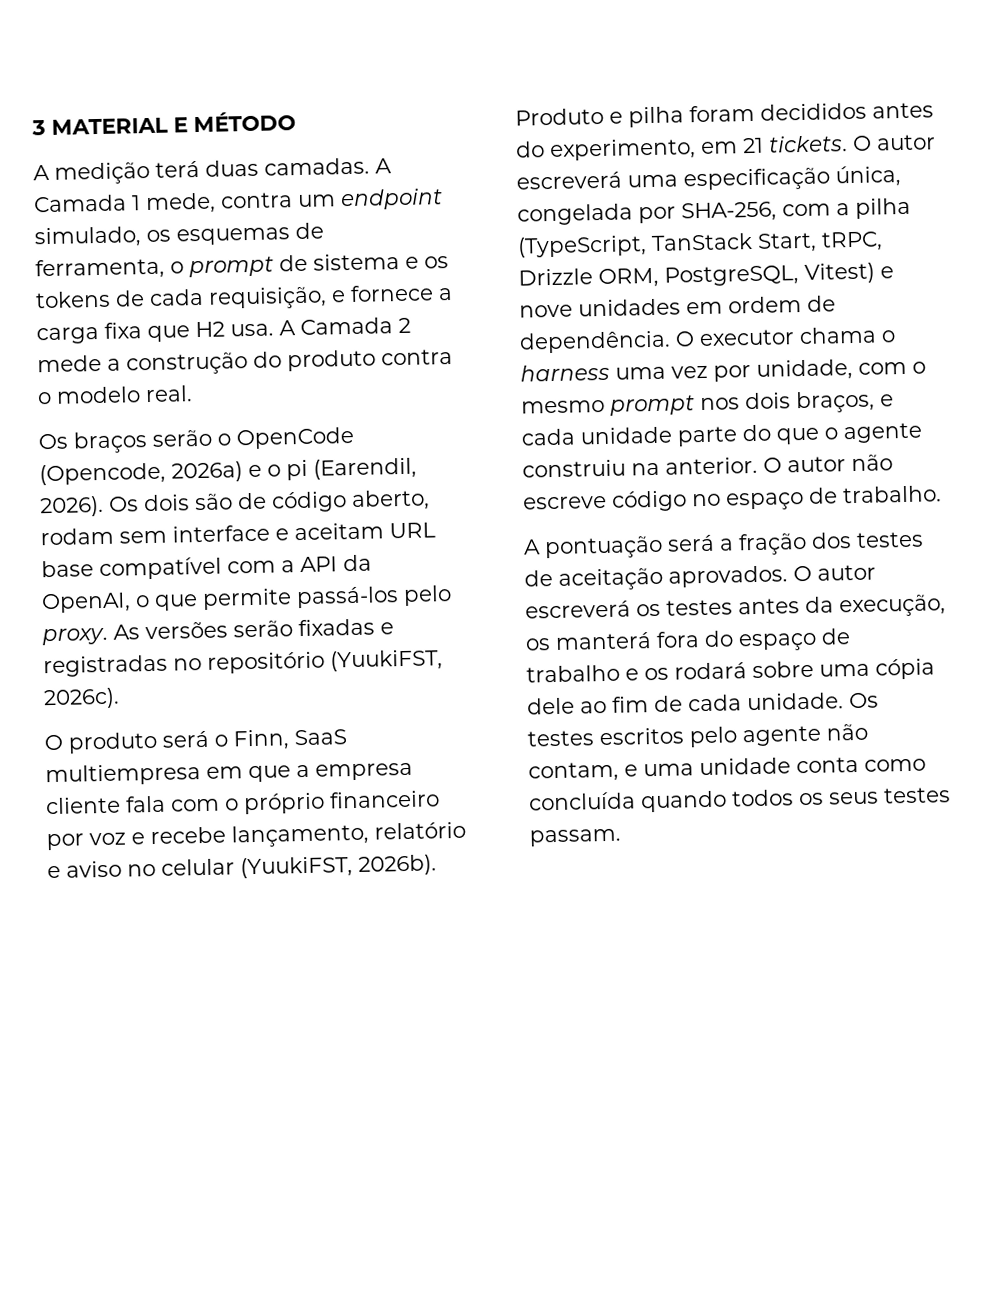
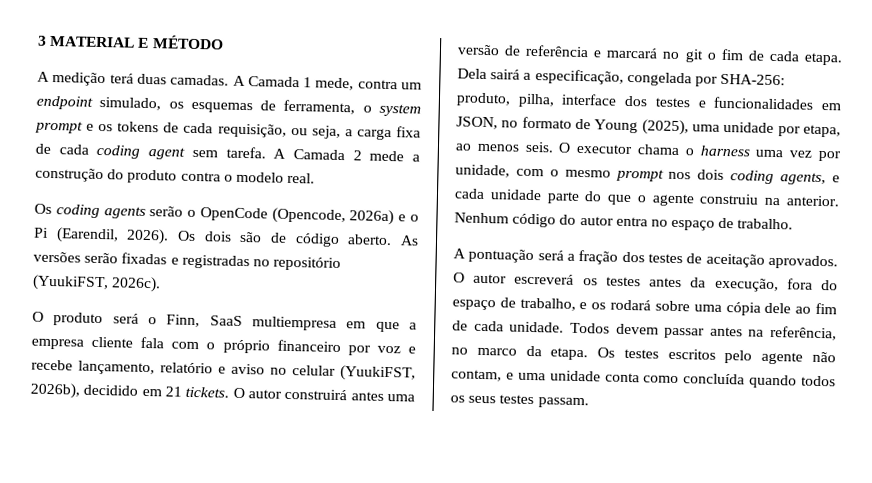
- A Camada 1 mede, contra um endpoint simulado, os esquemas de ferramenta, o prompt de sistema e os tokens de cada requisição, e fornece a carga fixa que H2 usa.
+ A Camada 1 mede, contra um endpoint simulado, os esquemas de ferramenta, o system prompt e os tokens de cada requisição, ou seja, a carga fixa de cada coding agent sem tarefa.
- Os braços serão o OpenCode (Opencode, 2026a) e o pi (Earendil, 2026).
+ Os coding agents serão o OpenCode (Opencode, 2026a) e o Pi (Earendil, 2026).
- Os dois são de código aberto, rodam sem interface e aceitam URL base compatível com a API da OpenAI, o que permite passá-los pelo proxy.
+ Os dois são de código aberto.
- O produto será o Finn, SaaS multiempresa em que a empresa cliente fala com o próprio financeiro por voz e recebe lançamento, relatório e aviso no celular (YuukiFST, 2026b). Produto e pilha foram decididos antes do experimento, em 21 tickets.
+ O produto será o Finn, SaaS multiempresa em que a empresa cliente fala com o próprio financeiro por voz e recebe lançamento, relatório e aviso no celular (YuukiFST, 2026b), decidido em 21 tickets.
- O autor escreverá uma especificação única, congelada por SHA-256, com a pilha (TypeScript, TanStack Start, tRPC, Drizzle ORM, PostgreSQL, Vitest) e nove unidades em ordem de dependência.
+ O autor construirá antes uma versão de referência e marcará no git o fim de cada etapa. Dela sairá a especificação, congelada por SHA-256: produto, pilha, interface dos testes e funcionalidades em JSON, no formato de Young (2025), uma unidade por etapa, ao menos seis.
- O executor chama o harness uma vez por unidade, com o mesmo prompt nos dois braços, e cada unidade parte do que o agente construiu na anterior.
+ O executor chama o harness uma vez por unidade, com o mesmo prompt nos dois coding agents, e cada unidade parte do que o agente construiu na anterior.
- O autor não escreve código no espaço de trabalho.
+ Nenhum código do autor entra no espaço de trabalho.
- O autor escreverá os testes antes da execução, os manterá fora do espaço de trabalho e os rodará sobre uma cópia dele ao fim de cada unidade.
+ O autor escreverá os testes antes da execução, fora do espaço de trabalho, e os rodará sobre uma cópia dele ao fim de cada unidade.
+ Todos devem passar antes na referência, no marco da etapa.

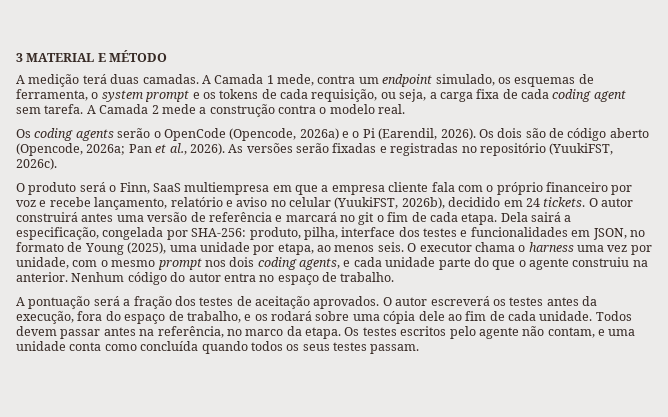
- A Camada 2 mede a construção do produto contra o modelo real.
+ A Camada 2 mede a construção contra o modelo real.
- Os dois são de código aberto.
+ Os dois são de código aberto (Opencode, 2026a; Pan et al., 2026).
- O produto será o Finn, SaaS multiempresa em que a empresa cliente fala com o próprio financeiro por voz e recebe lançamento, relatório e aviso no celular (YuukiFST, 2026b), decidido em 21 tickets.
+ O produto será o Finn, SaaS multiempresa em que a empresa cliente fala com o próprio financeiro por voz e recebe lançamento, relatório e aviso no celular (YuukiFST, 2026b), decidido em 24 tickets.

